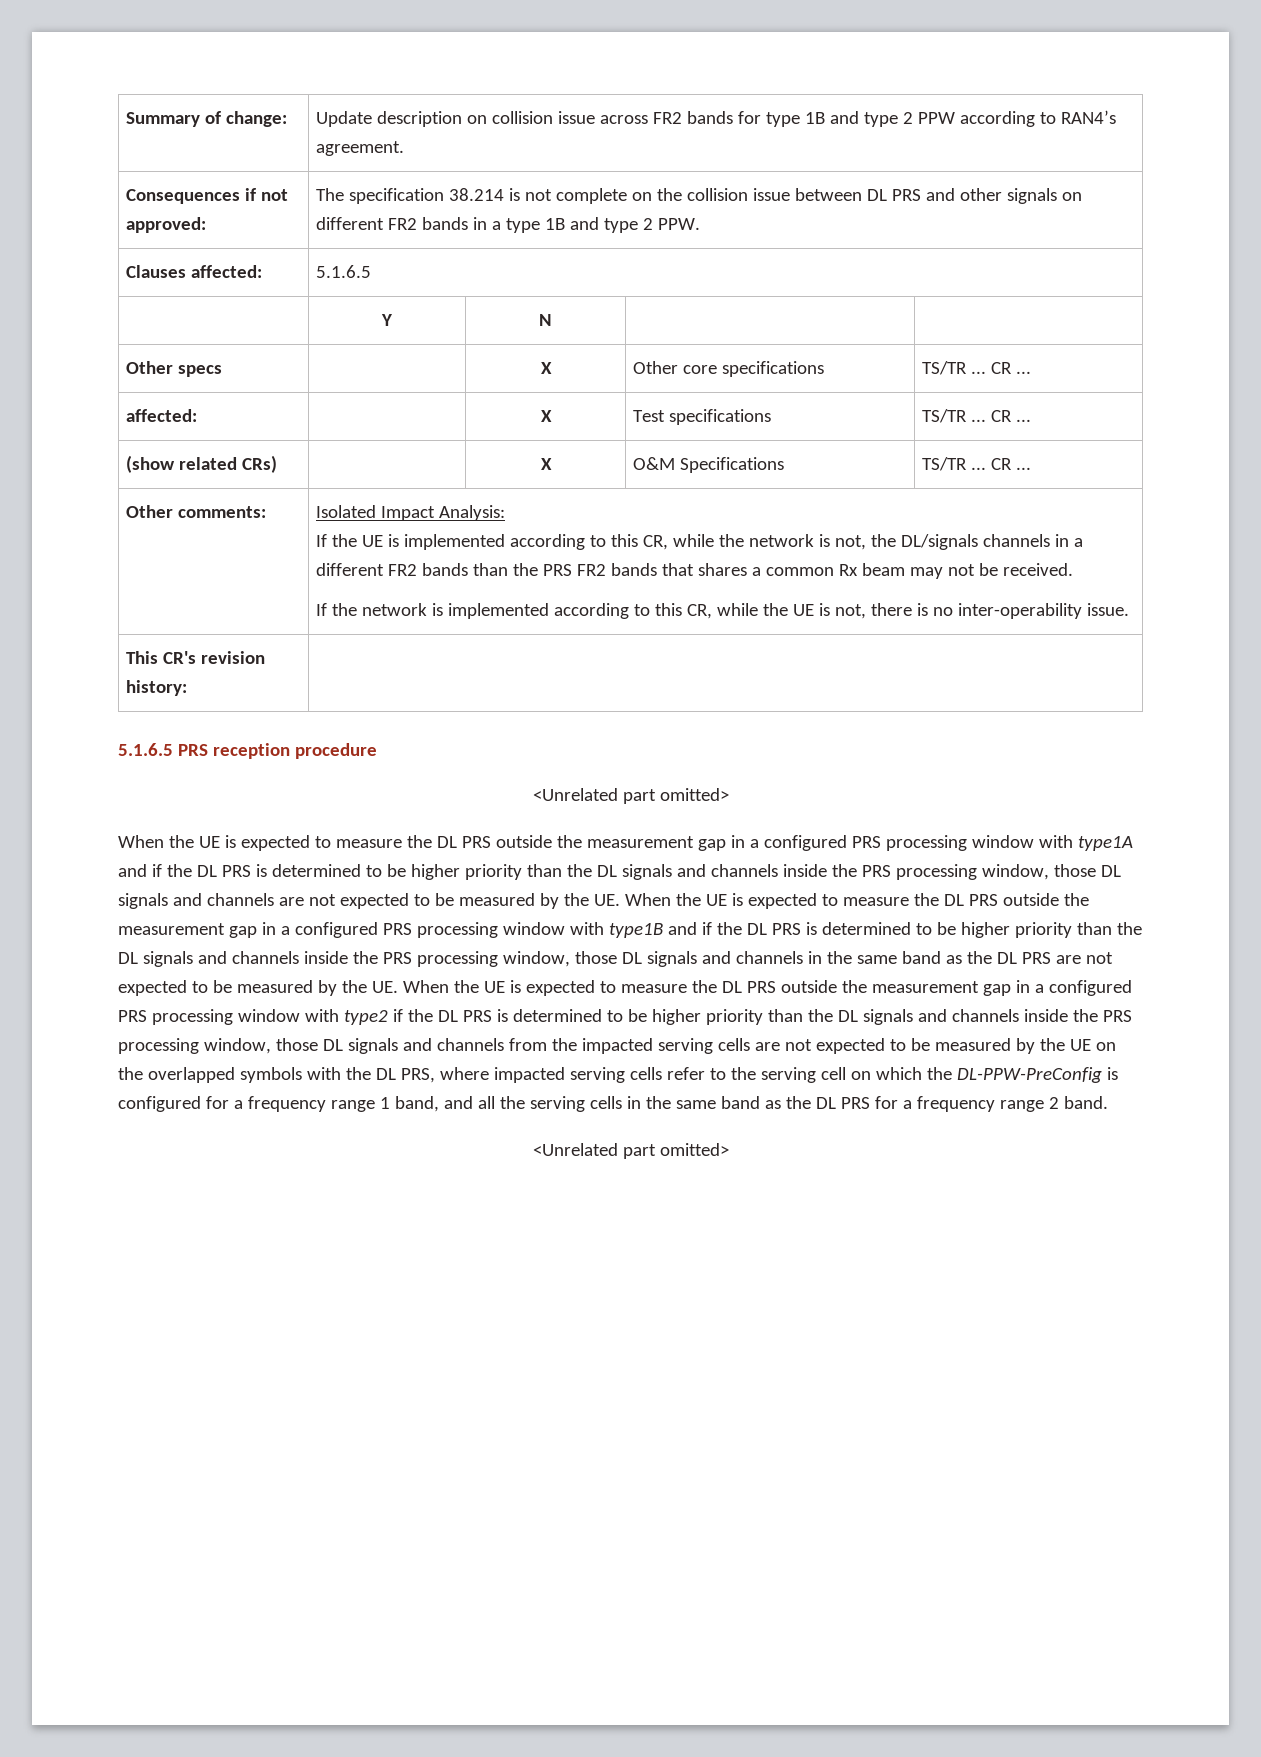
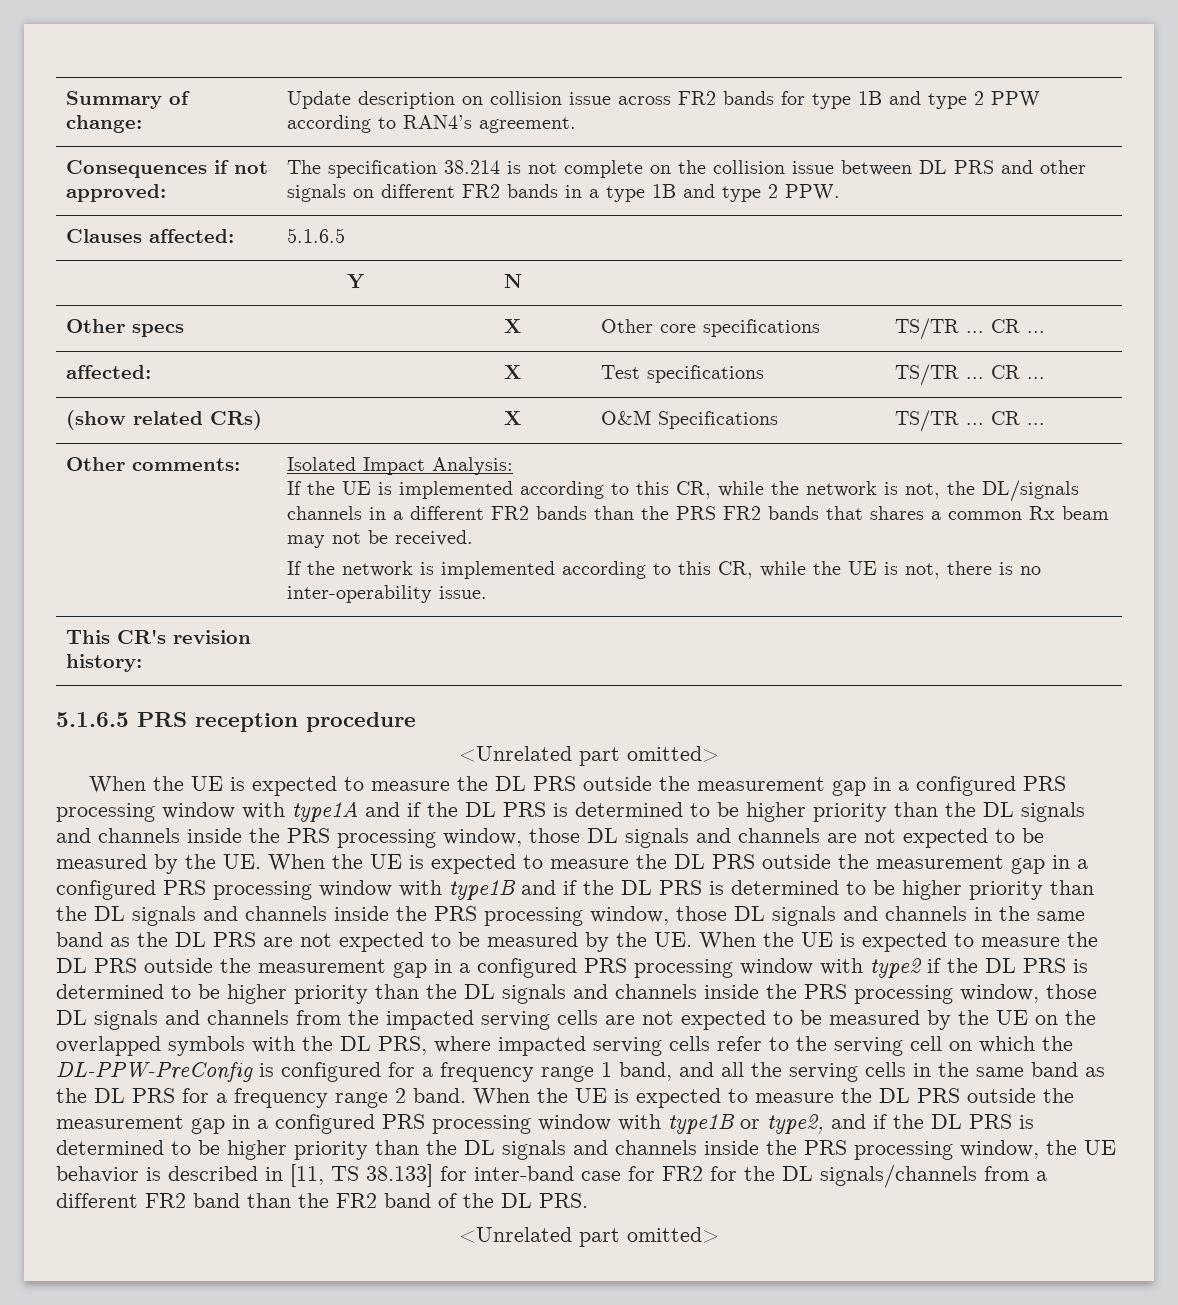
+ When the UE is expected to measure the DL PRS outside the measurement gap in a configured PRS processing window with type1B or type2, and if the DL PRS is determined to be higher priority than the DL signals and channels inside the PRS processing window, the UE behavior is described in [11, TS 38.133] for inter-band case for FR2 for the DL signals/channels from a different FR2 band than the FR2 band of the DL PRS.

